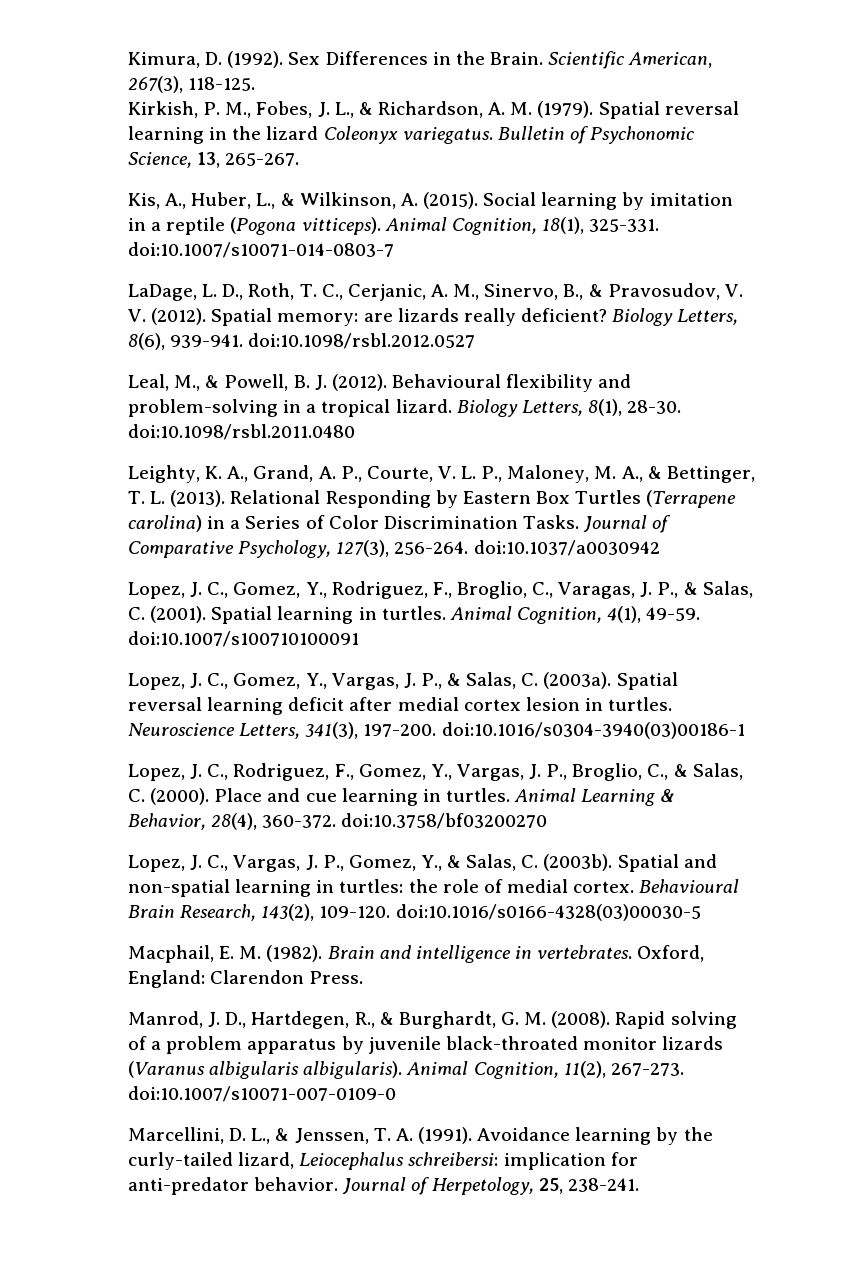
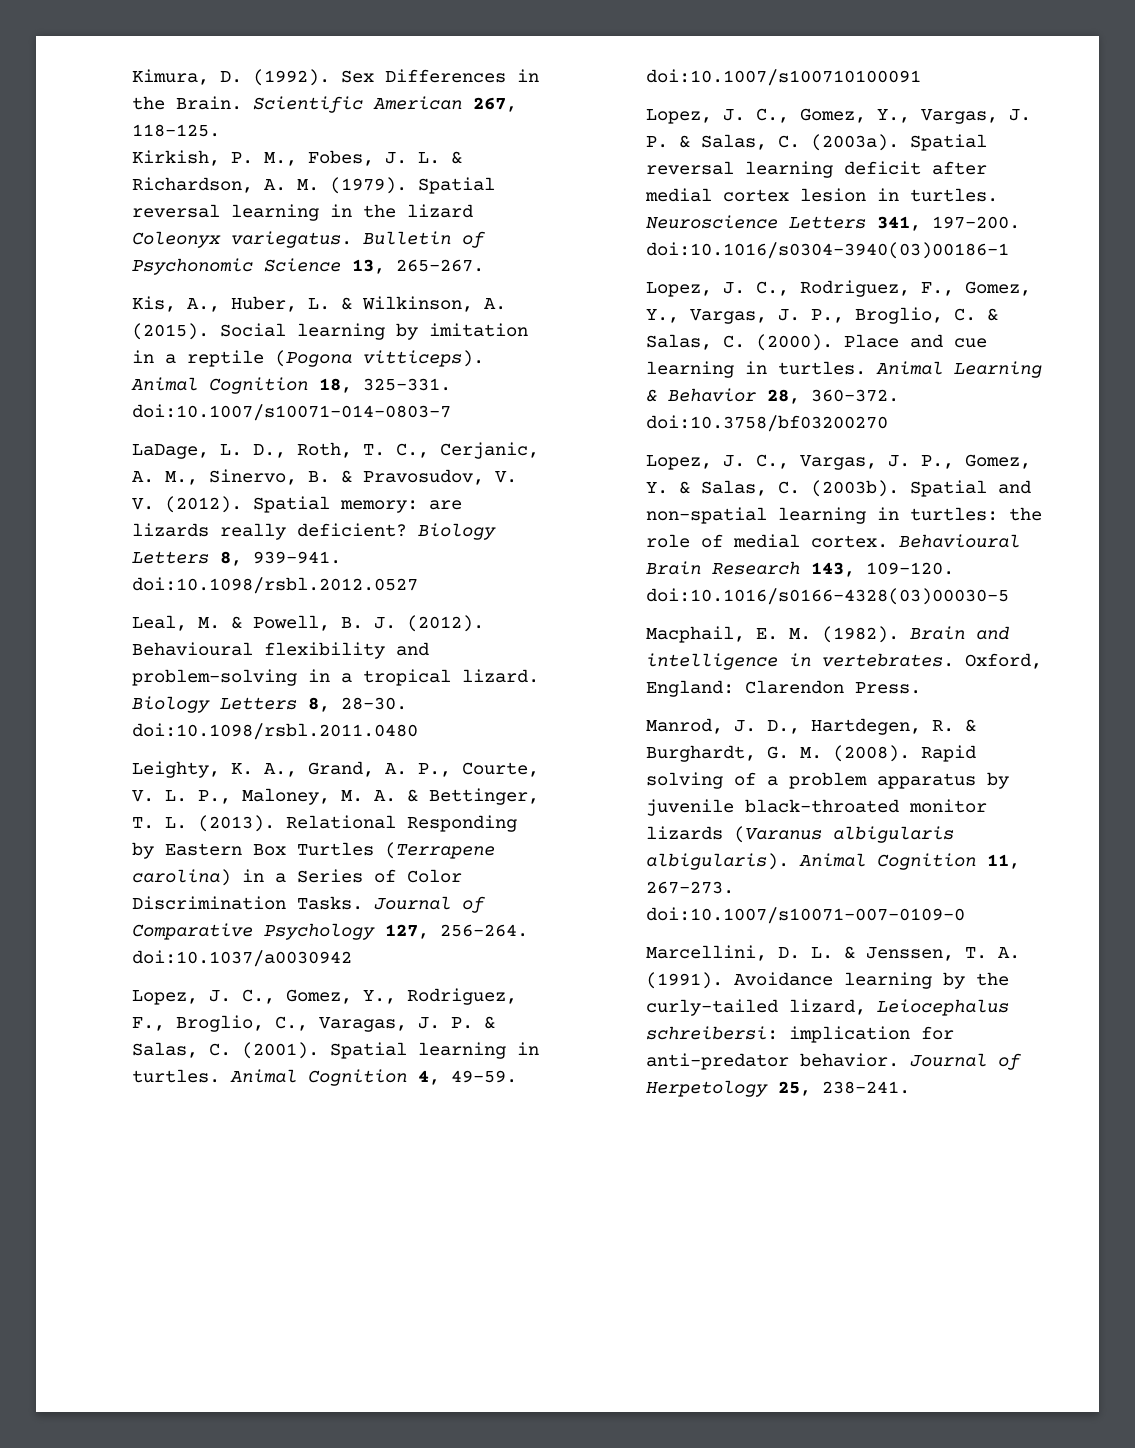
- Scientific American, 267(3), 118-125.
+ Scientific American 267, 118-125.
- Kirkish, P. M., Fobes, J. L., & Richardson, A. M. (1979).
+ Kirkish, P. M., Fobes, J. L. & Richardson, A. M. (1979).
- Bulletin of Psychonomic Science, 13, 265-267.
+ Bulletin of Psychonomic Science 13, 265-267.
- Kis, A., Huber, L., & Wilkinson, A. (2015).
+ Kis, A., Huber, L. & Wilkinson, A. (2015).
- Animal Cognition, 18(1), 325-331. doi:10.1007/s10071-014-0803-7
+ Animal Cognition 18, 325-331. doi:10.1007/s10071-014-0803-7
- LaDage, L. D., Roth, T. C., Cerjanic, A. M., Sinervo, B., & Pravosudov, V. V. (2012).
+ LaDage, L. D., Roth, T. C., Cerjanic, A. M., Sinervo, B. & Pravosudov, V. V. (2012).
- Biology Letters, 8(6), 939-941. doi:10.1098/rsbl.2012.0527
+ Biology Letters 8, 939-941. doi:10.1098/rsbl.2012.0527
- Leal, M., & Powell, B. J. (2012).
+ Leal, M. & Powell, B. J. (2012).
- Biology Letters, 8(1), 28-30. doi:10.1098/rsbl.2011.0480
+ Biology Letters 8, 28-30. doi:10.1098/rsbl.2011.0480
- Leighty, K. A., Grand, A. P., Courte, V. L. P., Maloney, M. A., & Bettinger, T. L. (2013).
+ Leighty, K. A., Grand, A. P., Courte, V. L. P., Maloney, M. A. & Bettinger, T. L. (2013).
- Journal of Comparative Psychology, 127(3), 256-264. doi:10.1037/a0030942
+ Journal of Comparative Psychology 127, 256-264. doi:10.1037/a0030942
- Lopez, J. C., Gomez, Y., Rodriguez, F., Broglio, C., Varagas, J. P., & Salas, C. (2001).
+ Lopez, J. C., Gomez, Y., Rodriguez, F., Broglio, C., Varagas, J. P. & Salas, C. (2001).
- Animal Cognition, 4(1), 49-59. doi:10.1007/s100710100091
+ Animal Cognition 4, 49-59. doi:10.1007/s100710100091
- Lopez, J. C., Gomez, Y., Vargas, J. P., & Salas, C. (2003a).
+ Lopez, J. C., Gomez, Y., Vargas, J. P. & Salas, C. (2003a).
- Neuroscience Letters, 341(3), 197-200. doi:10.1016/s0304-3940(03)00186-1
+ Neuroscience Letters 341, 197-200. doi:10.1016/s0304-3940(03)00186-1
- Lopez, J. C., Rodriguez, F., Gomez, Y., Vargas, J. P., Broglio, C., & Salas, C. (2000).
+ Lopez, J. C., Rodriguez, F., Gomez, Y., Vargas, J. P., Broglio, C. & Salas, C. (2000).
- Animal Learning & Behavior, 28(4), 360-372. doi:10.3758/bf03200270
+ Animal Learning & Behavior 28, 360-372. doi:10.3758/bf03200270
- Lopez, J. C., Vargas, J. P., Gomez, Y., & Salas, C. (2003b).
+ Lopez, J. C., Vargas, J. P., Gomez, Y. & Salas, C. (2003b).
- Behavioural Brain Research, 143(2), 109-120. doi:10.1016/s0166-4328(03)00030-5
+ Behavioural Brain Research 143, 109-120. doi:10.1016/s0166-4328(03)00030-5
- Manrod, J. D., Hartdegen, R., & Burghardt, G. M. (2008).
+ Manrod, J. D., Hartdegen, R. & Burghardt, G. M. (2008).
- Animal Cognition, 11(2), 267-273. doi:10.1007/s10071-007-0109-0
+ Animal Cognition 11, 267-273. doi:10.1007/s10071-007-0109-0
- Marcellini, D. L., & Jenssen, T. A. (1991).
+ Marcellini, D. L. & Jenssen, T. A. (1991).
- Journal of Herpetology, 25, 238-241.
+ Journal of Herpetology 25, 238-241.

